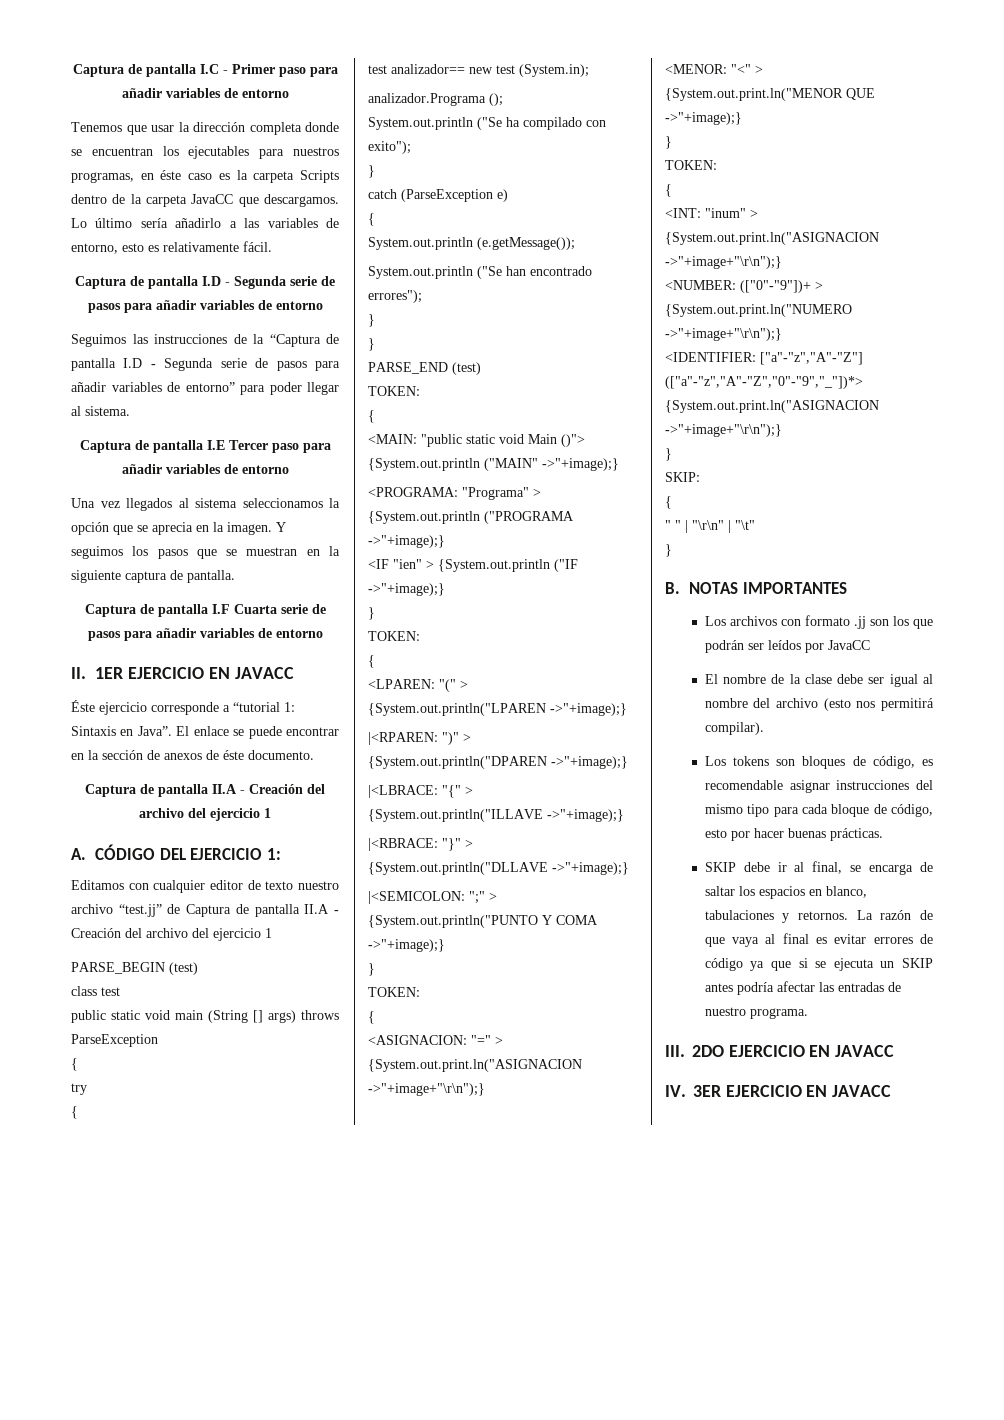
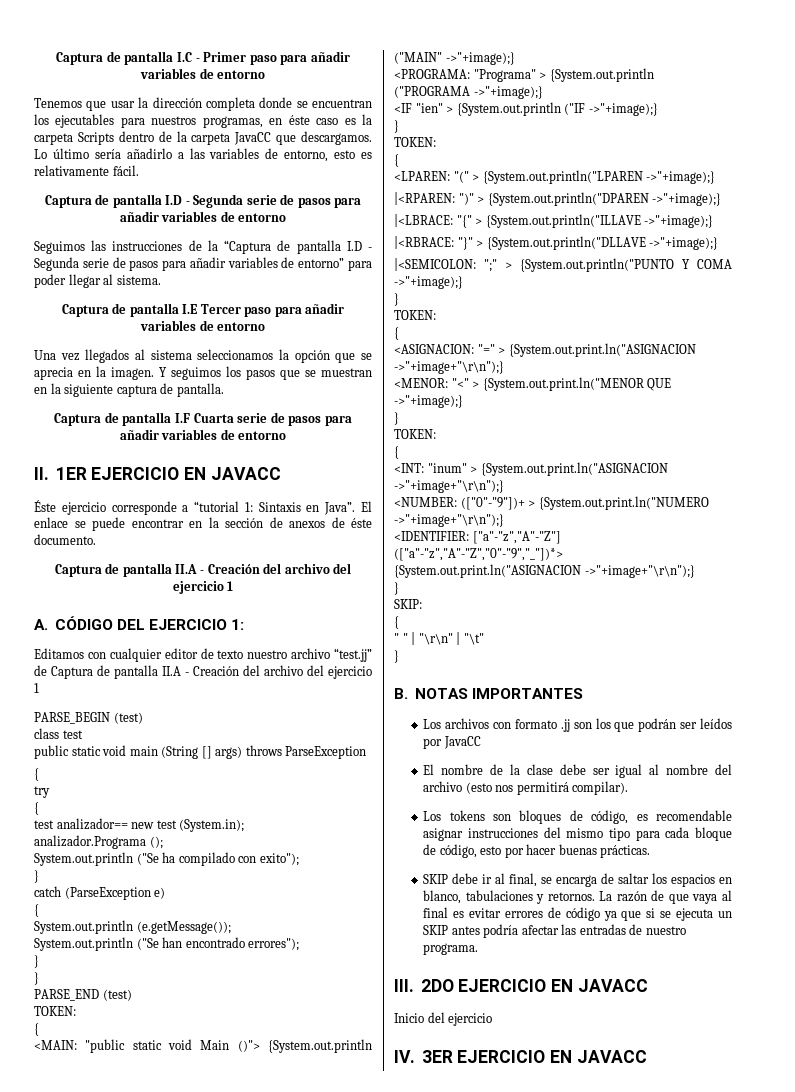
+ Inicio del ejercicio

